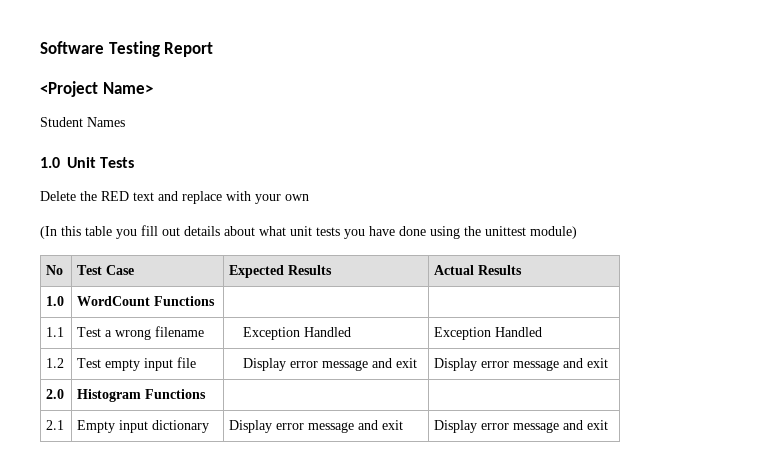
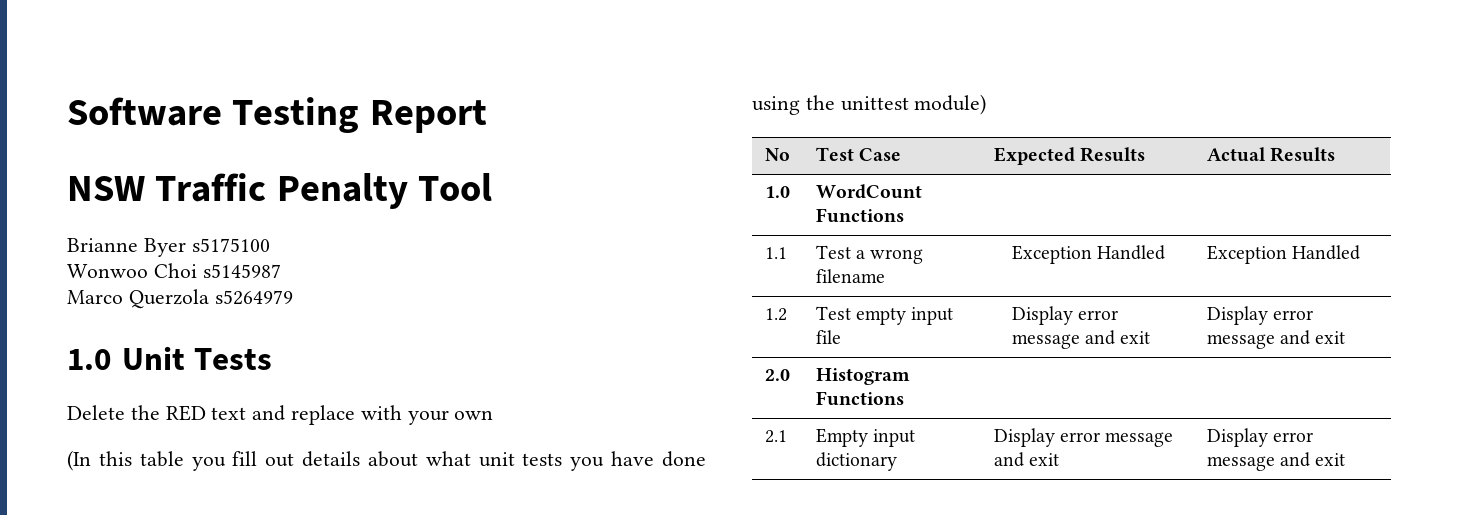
- <Project Name>
- Student Names
+ NSW Traffic Penalty Tool
+ Brianne Byer s5175100
+ Wonwoo Choi s5145987
+ Marco Querzola s5264979

